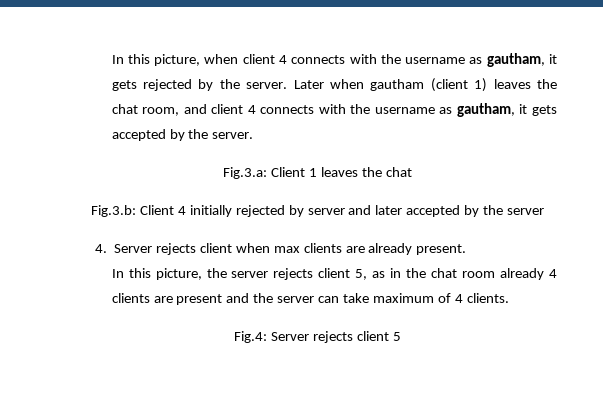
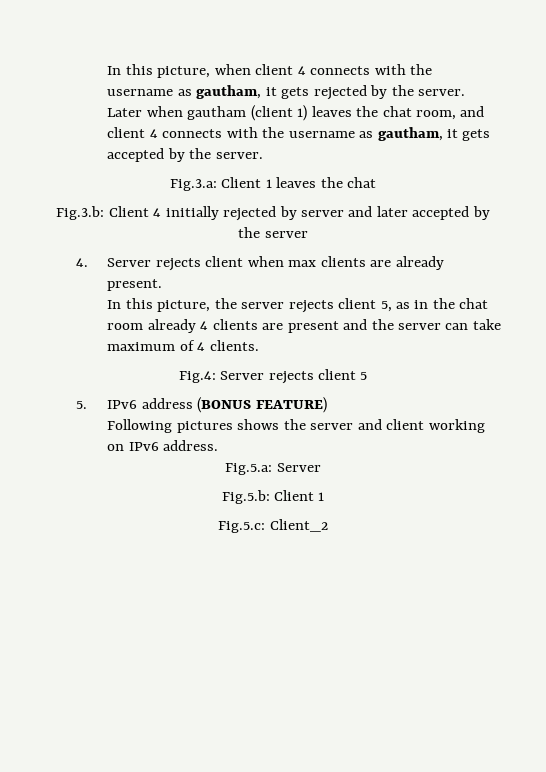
+ 5. IPv6 address (BONUS FEATURE)
+ Following pictures shows the server and client working on IPv6 address.
+ Fig.5.a: Server
+ Fig.5.b: Client 1
+ Fig.5.c: Client_2

